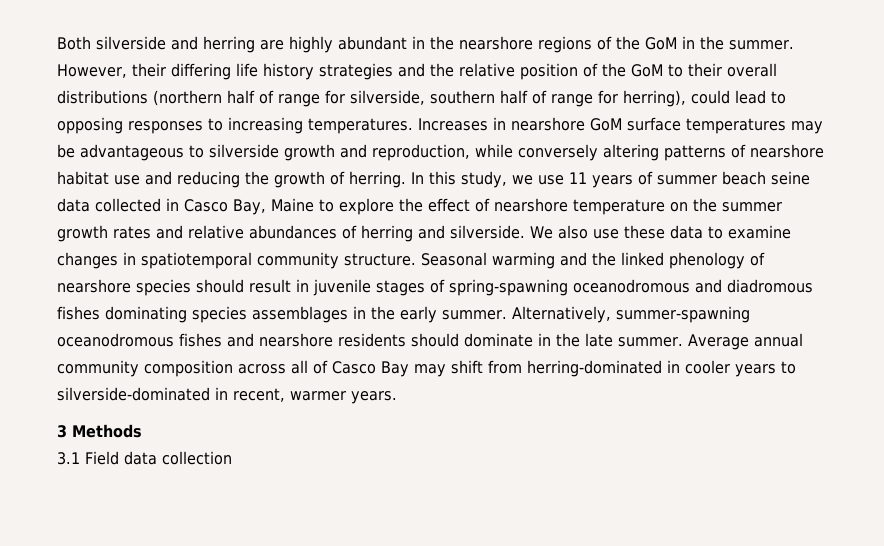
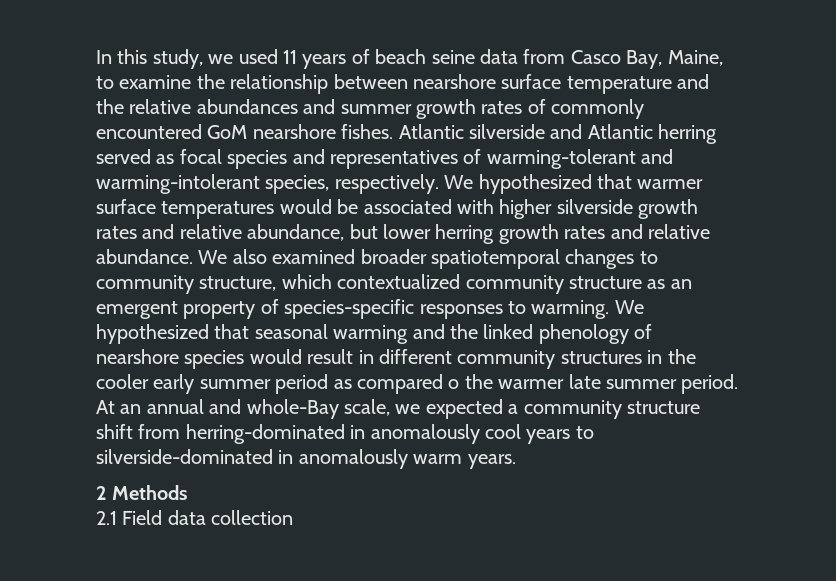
- Both silverside and herring are highly abundant in the nearshore regions of the GoM in the summer. However, their differing life history strategies and the relative position of the GoM to their overall distributions (northern half of range for silverside, southern half of range for herring), could lead to opposing responses to increasing temperatures. Increases in nearshore GoM surface temperatures may be advantageous to silverside growth and reproduction, while conversely altering patterns of nearshore habitat use and reducing the growth of herring. In this study, we use 11 years of summer beach seine data collected in Casco Bay, Maine to explore the effect of nearshore temperature on the summer growth rates and relative abundances of herring and silverside. We also use these data to examine changes in spatiotemporal community structure. Seasonal warming and the linked phenology of nearshore species should result in juvenile stages of spring-spawning oceanodromous and diadromous fishes dominating species assemblages in the early summer. Alternatively, summer-spawning oceanodromous fishes and nearshore residents should dominate in the late summer. Average annual community composition across all of Casco Bay may shift from herring-dominated in cooler years to silverside-dominated in recent, warmer years.
+ In this study, we used 11 years of beach seine data from Casco Bay, Maine, to examine the relationship between nearshore surface temperature and the relative abundances and summer growth rates of commonly encountered GoM nearshore fishes. Atlantic silverside and Atlantic herring served as focal species and representatives of warming-tolerant and warming-intolerant species, respectively. We hypothesized that warmer surface temperatures would be associated with higher silverside growth rates and relative abundance, but lower herring growth rates and relative abundance. We also examined broader spatiotemporal changes to community structure, which contextualized community structure as an emergent property of species-specific responses to warming. We hypothesized that seasonal warming and the linked phenology of nearshore species would result in different community structures in the cooler early summer period as compared o the warmer late summer period. At an annual and whole-Bay scale, we expected a community structure shift from herring-dominated in anomalously cool years to silverside-dominated in anomalously warm years.
- 3 Methods
+ 2 Methods
- 3.1 Field data collection
+ 2.1 Field data collection

